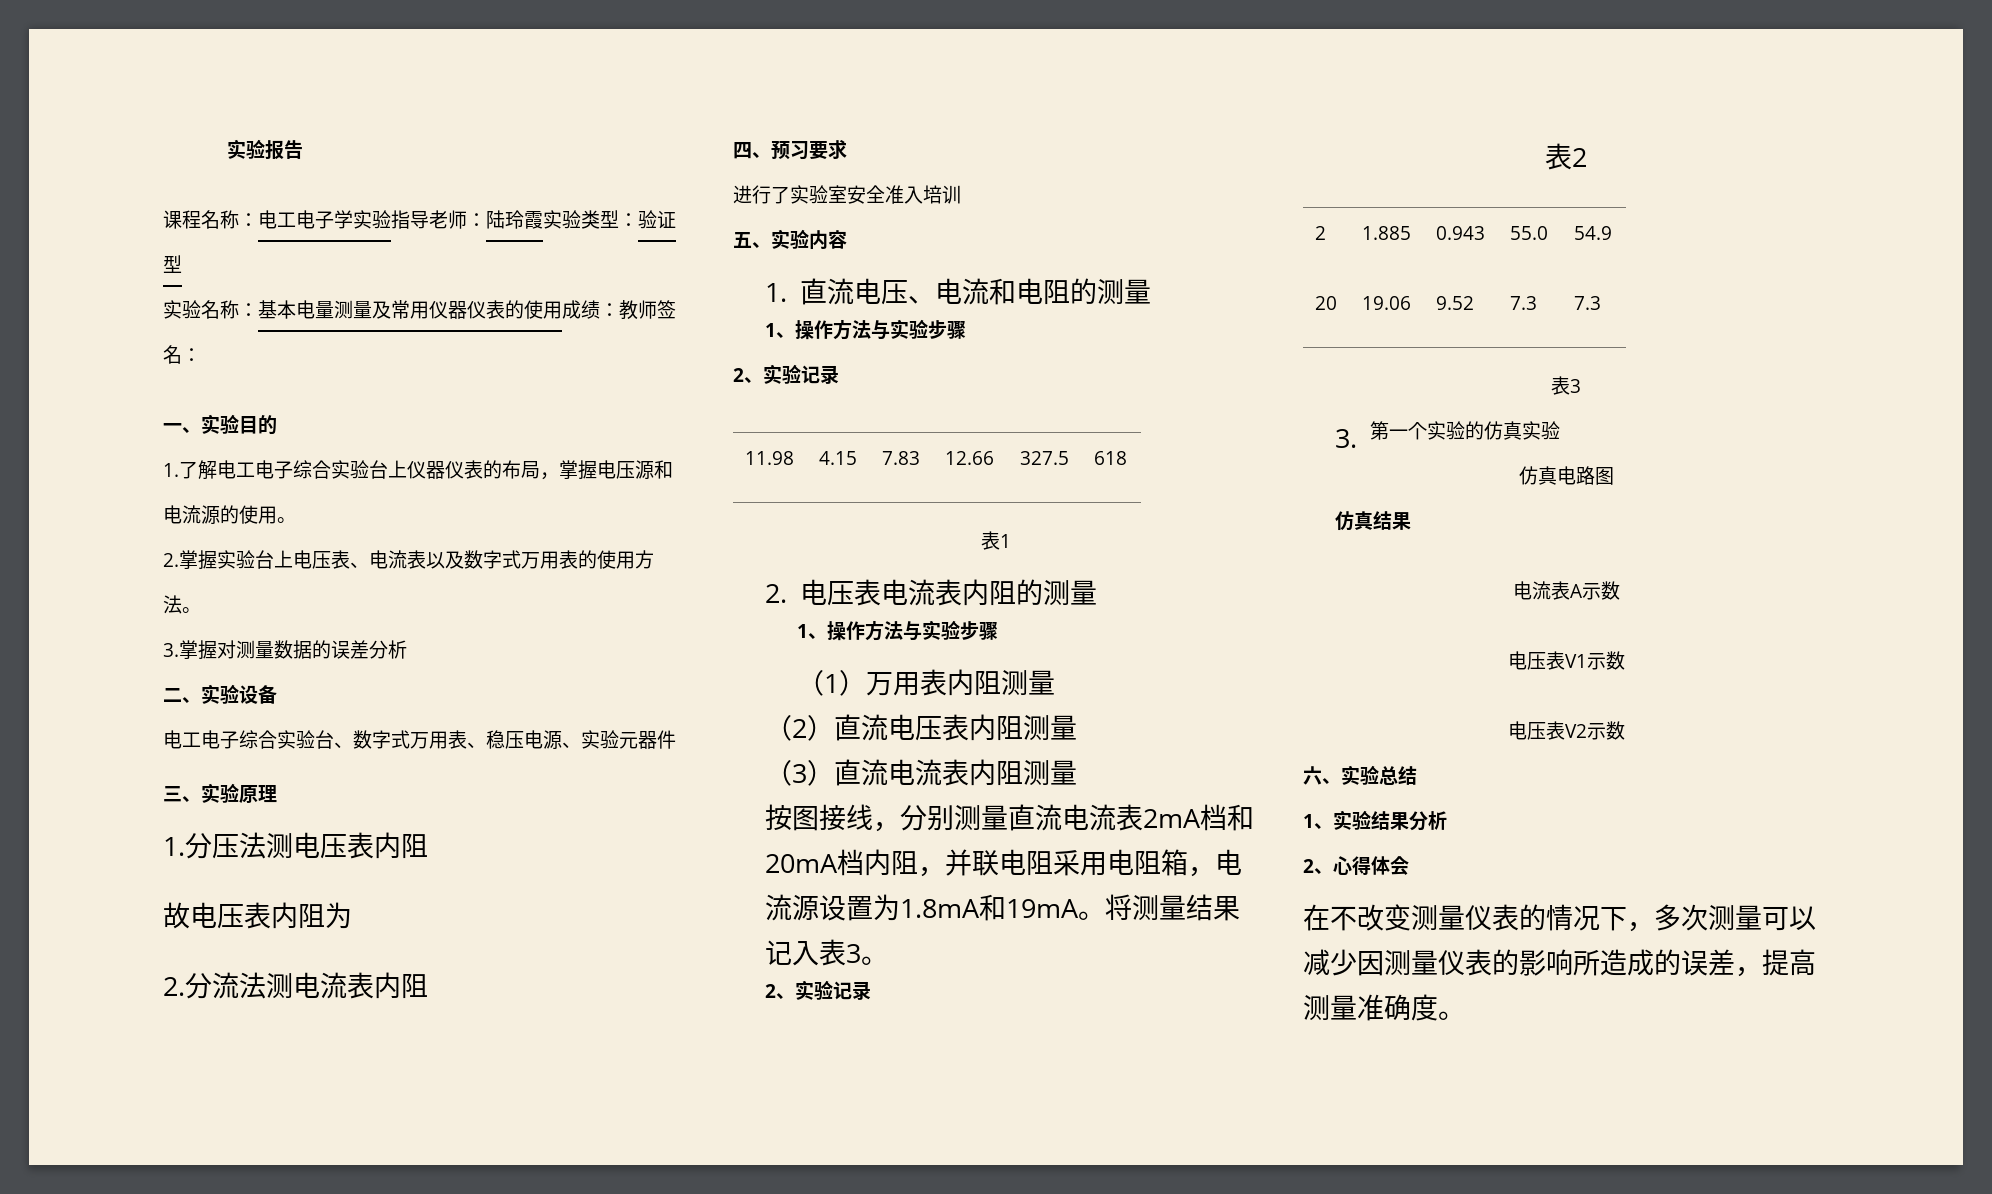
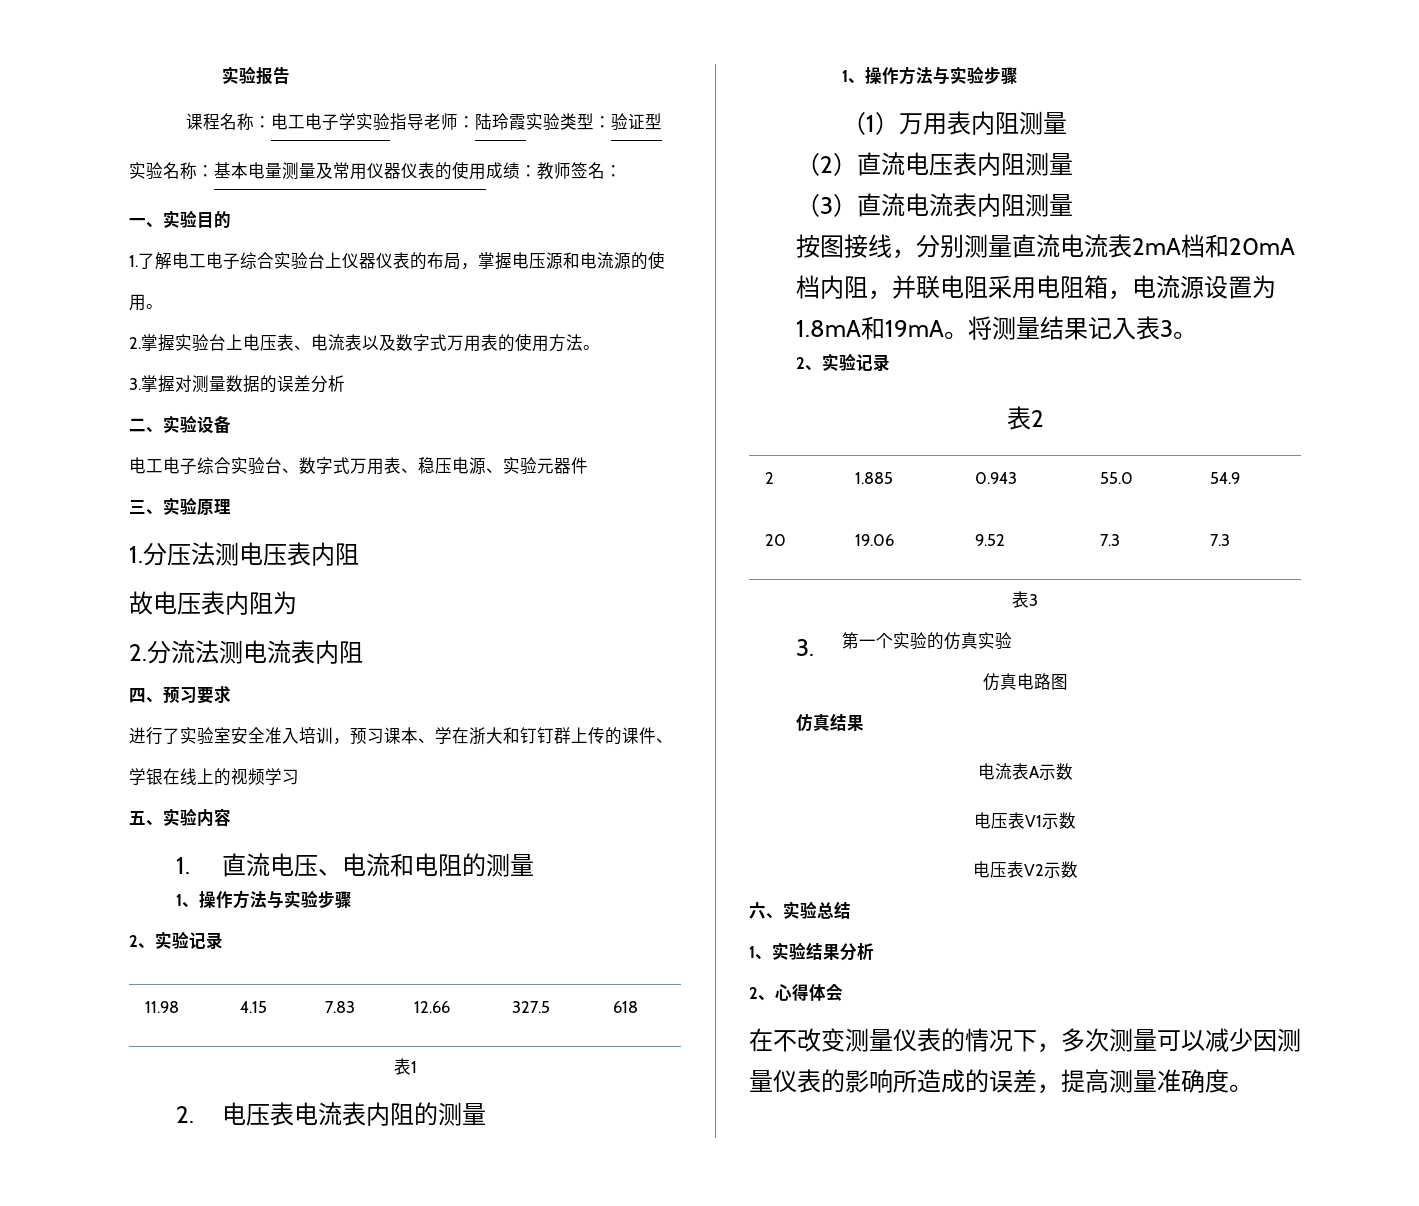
- 进行了实验室安全准入培训
+ 进行了实验室安全准入培训，预习课本、学在浙大和钉钉群上传的课件、学银在线上的视频学习

